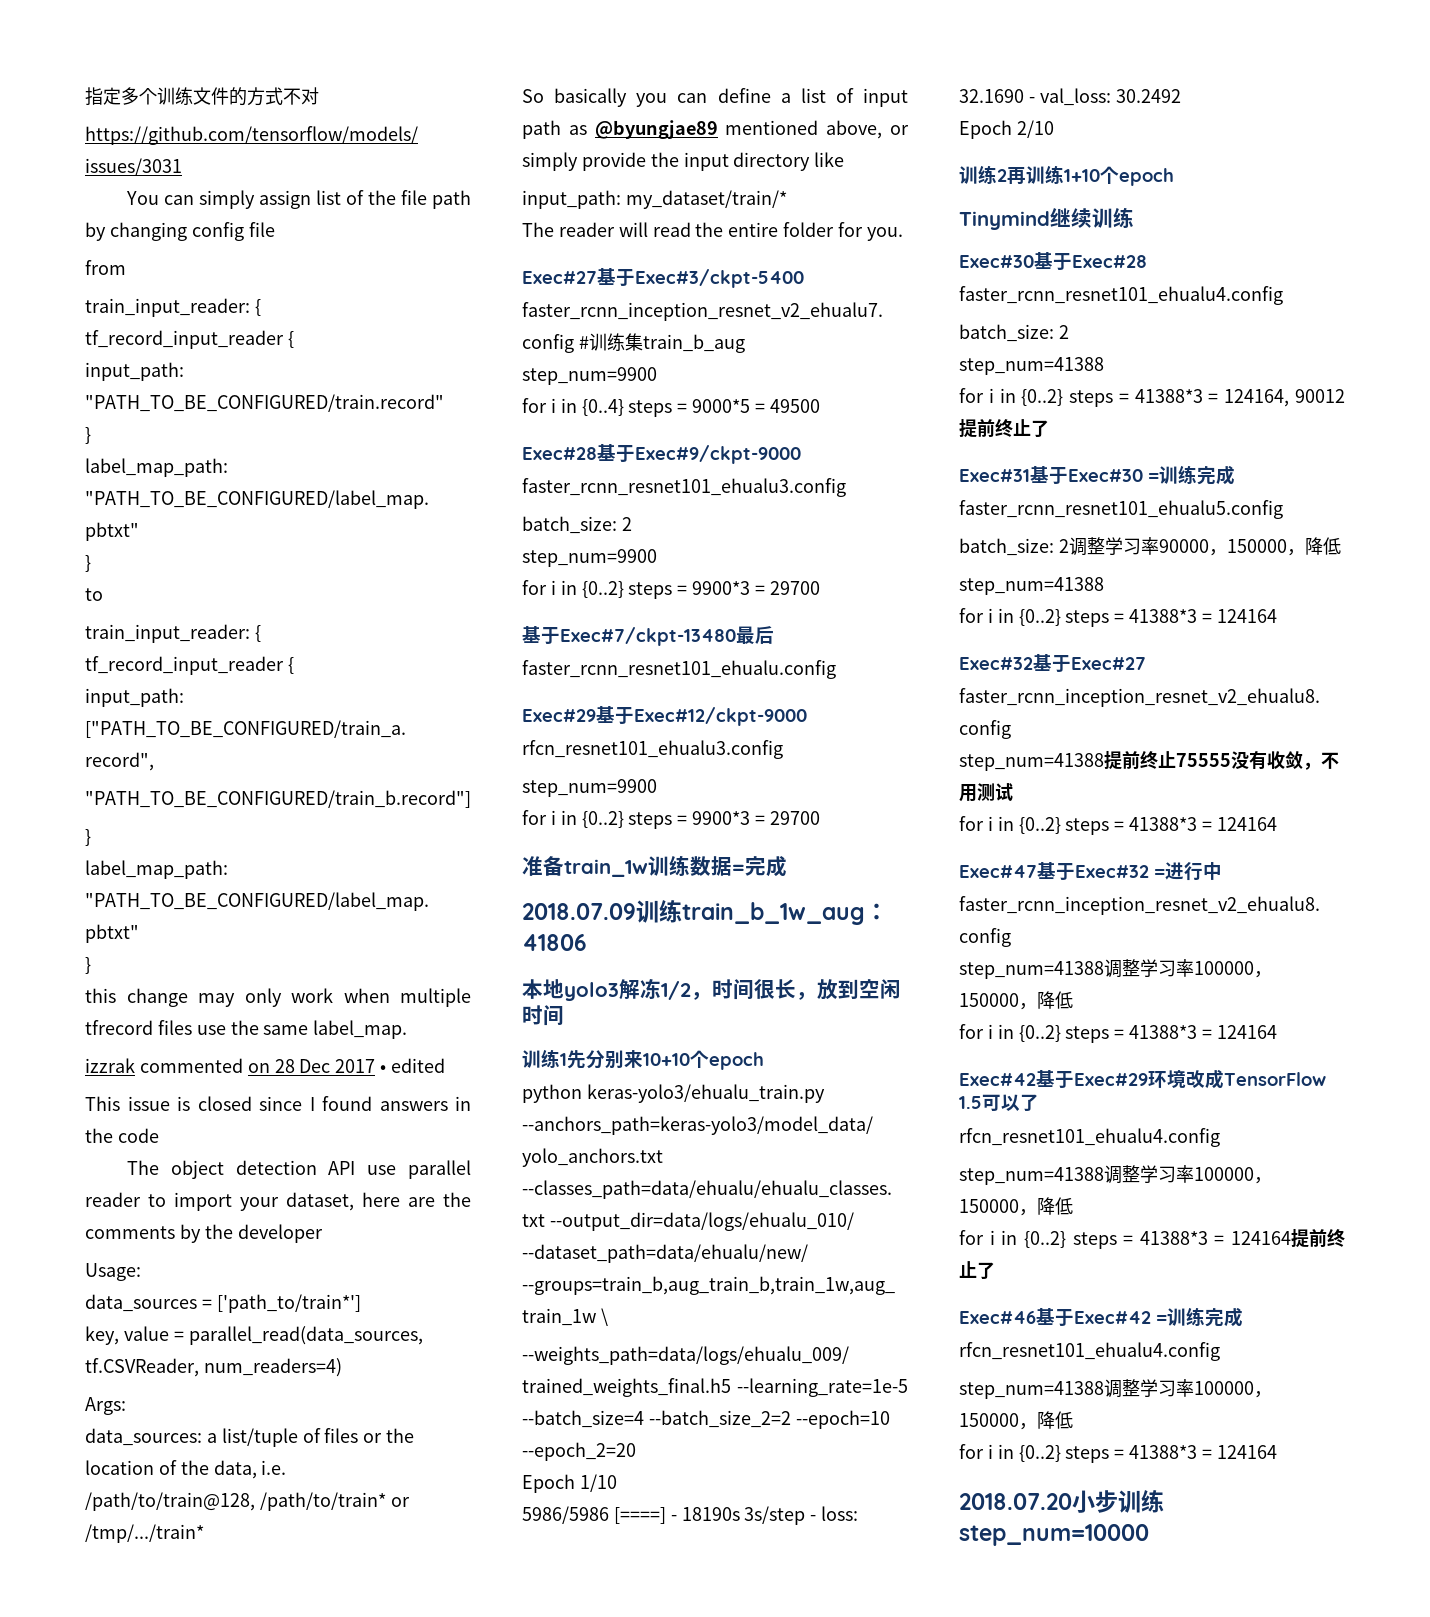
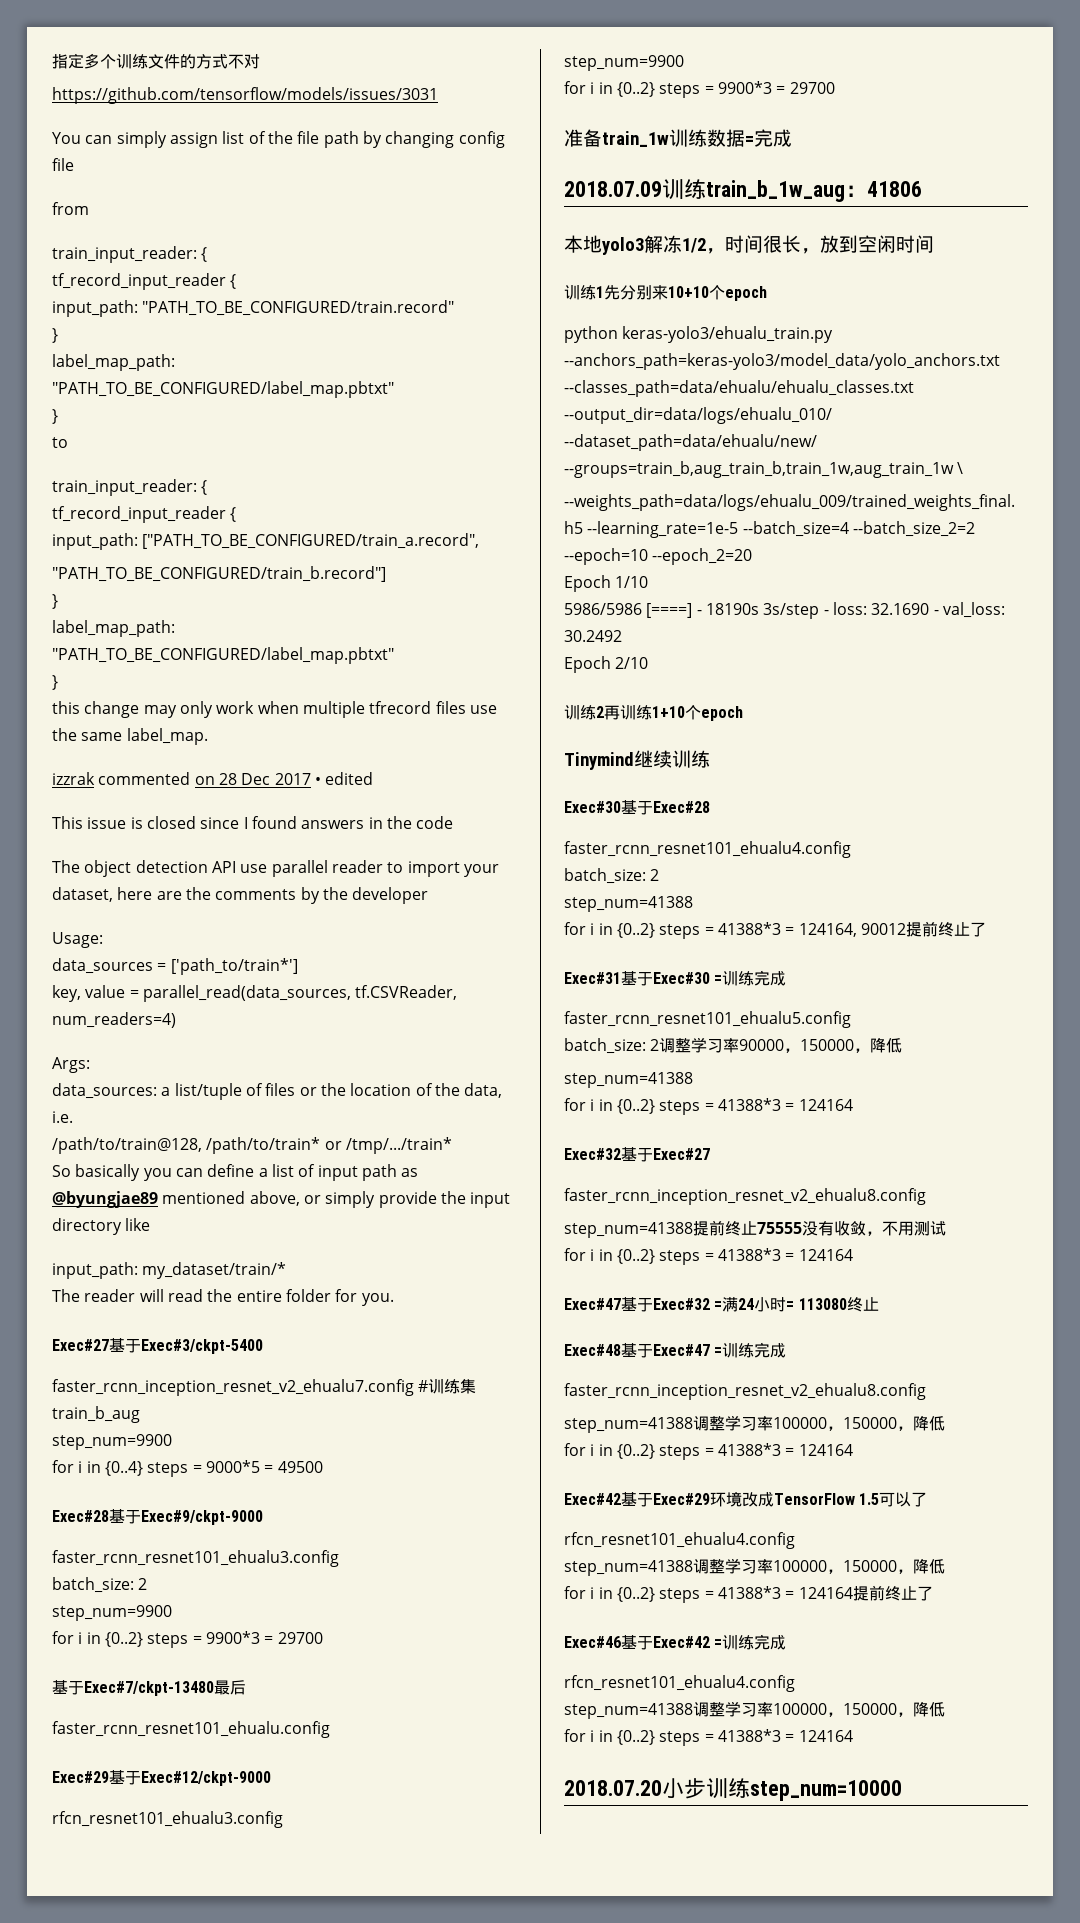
- Exec#47基于Exec#32 =进行中
+ Exec#47基于Exec#32 =满24小时= 113080终止
+ Exec#48基于Exec#47 =训练完成

